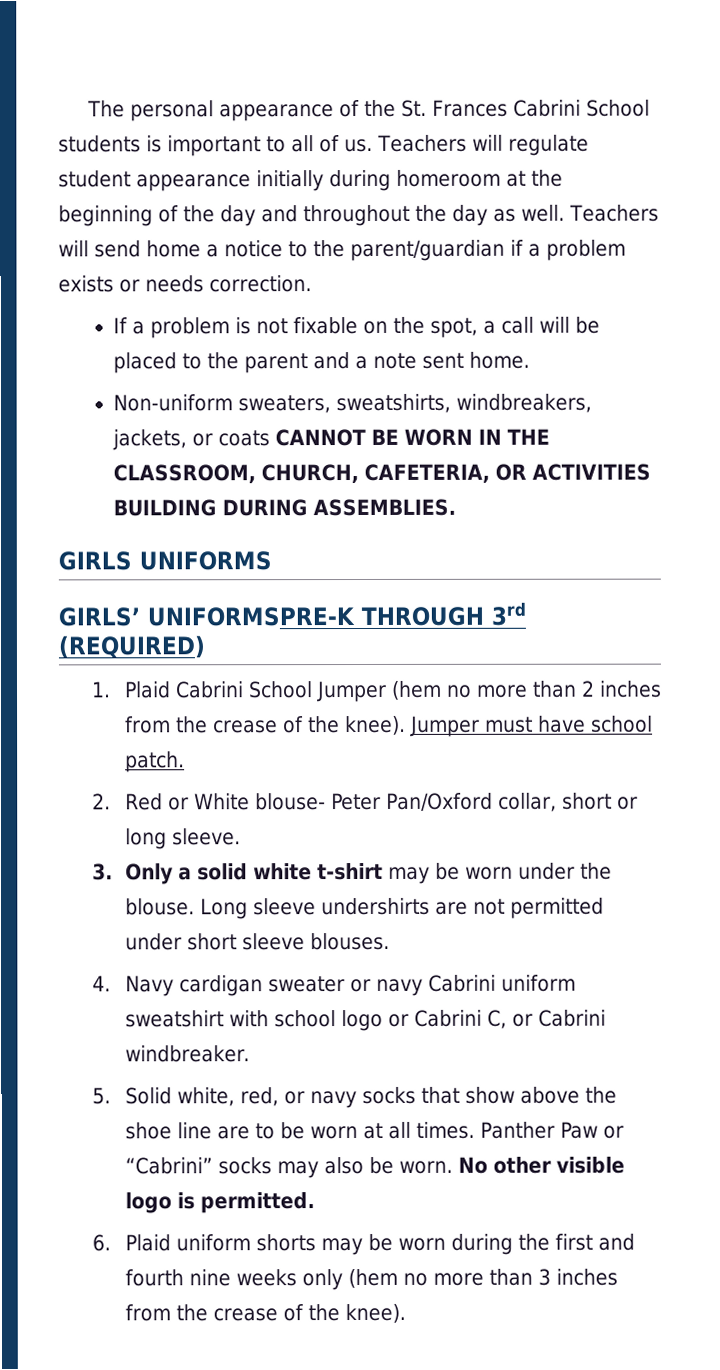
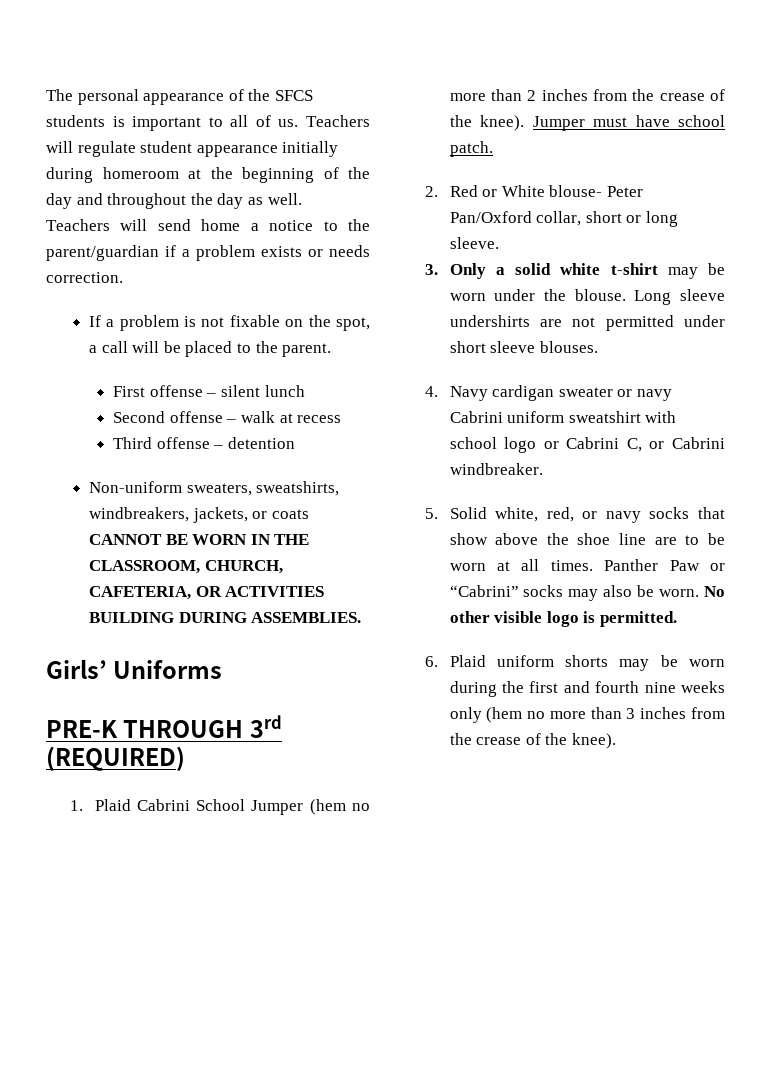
- The personal appearance of the St. Frances Cabrini School students is important to all of us.
+ The personal appearance of the SFCS students is important to all of us.
- If a problem is not fixable on the spot, a call will be placed to the parent and a note sent home.
+ If a problem is not fixable on the spot, a call will be placed to the parent.
+ First offense – silent lunch
+ Second offense – walk at recess
+ Third offense – detention
- GIRLS UNIFORMS
- GIRLS’ UNIFORMSPRE-K THROUGH 3rd (REQUIRED)
+ Girls’ Uniforms
+ PRE-K THROUGH 3rd (REQUIRED)

